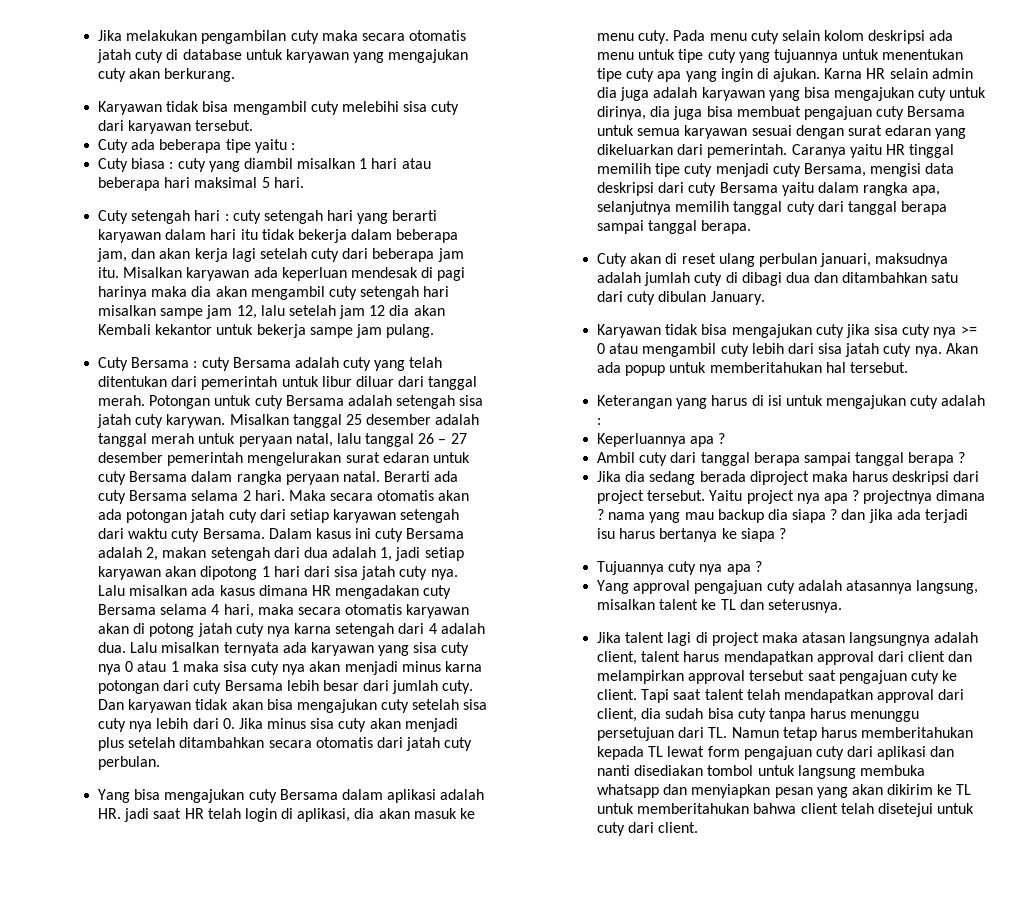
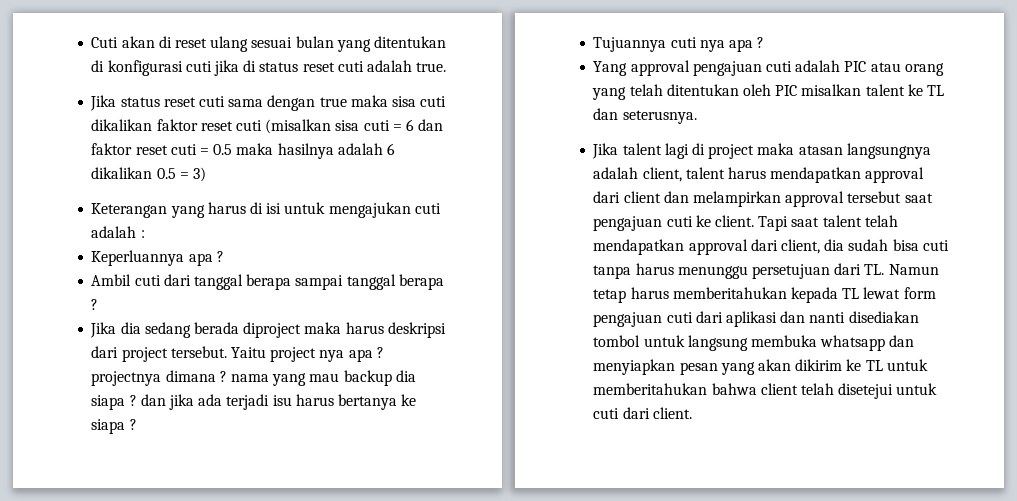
- Jika melakukan pengambilan cuty maka secara otomatis jatah cuty di database untuk karyawan yang mengajukan cuty akan berkurang.
- Karyawan tidak bisa mengambil cuty melebihi sisa cuty dari karyawan tersebut.
- Cuty ada beberapa tipe yaitu :
- Cuty biasa : cuty yang diambil misalkan 1 hari atau beberapa hari maksimal 5 hari.
- Cuty setengah hari : cuty setengah hari yang berarti karyawan dalam hari itu tidak bekerja dalam beberapa jam, dan akan kerja lagi setelah cuty dari beberapa jam itu. Misalkan karyawan ada keperluan mendesak di pagi harinya maka dia akan mengambil cuty setengah hari misalkan sampe jam 12, lalu setelah jam 12 dia akan Kembali kekantor untuk bekerja sampe jam pulang.
- Cuty Bersama : cuty Bersama adalah cuty yang telah ditentukan dari pemerintah untuk libur diluar dari tanggal merah. Potongan untuk cuty Bersama adalah setengah sisa jatah cuty karywan. Misalkan tanggal 25 desember adalah tanggal merah untuk peryaan natal, lalu tanggal 26 – 27 desember pemerintah mengelurakan surat edaran untuk cuty Bersama dalam rangka peryaan natal. Berarti ada cuty Bersama selama 2 hari. Maka secara otomatis akan ada potongan jatah cuty dari setiap karyawan setengah dari waktu cuty Bersama. Dalam kasus ini cuty Bersama adalah 2, makan setengah dari dua adalah 1, jadi setiap karyawan akan dipotong 1 hari dari sisa jatah cuty nya. Lalu misalkan ada kasus dimana HR mengadakan cuty Bersama selama 4 hari, maka secara otomatis karyawan akan di potong jatah cuty nya karna setengah dari 4 adalah dua. Lalu misalkan ternyata ada karyawan yang sisa cuty nya 0 atau 1 maka sisa cuty nya akan menjadi minus karna potongan dari cuty Bersama lebih besar dari jumlah cuty. Dan karyawan tidak akan bisa mengajukan cuty setelah sisa cuty nya lebih dari 0. Jika minus sisa cuty akan menjadi plus setelah ditambahkan secara otomatis dari jatah cuty perbulan.
- Yang bisa mengajukan cuty Bersama dalam aplikasi adalah HR. jadi saat HR telah login di aplikasi, dia akan masuk ke menu cuty. Pada menu cuty selain kolom deskripsi ada menu untuk tipe cuty yang tujuannya untuk menentukan tipe cuty apa yang ingin di ajukan. Karna HR selain admin dia juga adalah karyawan yang bisa mengajukan cuty untuk dirinya, dia juga bisa membuat pengajuan cuty Bersama untuk semua karyawan sesuai dengan surat edaran yang dikeluarkan dari pemerintah. Caranya yaitu HR tinggal memilih tipe cuty menjadi cuty Bersama, mengisi data deskripsi dari cuty Bersama yaitu dalam rangka apa, selanjutnya memilih tanggal cuty dari tanggal berapa sampai tanggal berapa.
- Cuty akan di reset ulang perbulan januari, maksudnya adalah jumlah cuty di dibagi dua dan ditambahkan satu dari cuty dibulan January.
- Karyawan tidak bisa mengajukan cuty jika sisa cuty nya >= 0 atau mengambil cuty lebih dari sisa jatah cuty nya. Akan ada popup untuk memberitahukan hal tersebut.
+ Cuti akan di reset ulang sesuai bulan yang ditentukan di konfigurasi cuti jika di status reset cuti adalah true.
+ Jika status reset cuti sama dengan true maka sisa cuti dikalikan faktor reset cuti (misalkan sisa cuti = 6 dan faktor reset cuti = 0.5 maka hasilnya adalah 6 dikalikan 0.5 = 3)
- Keterangan yang harus di isi untuk mengajukan cuty adalah :
+ Keterangan yang harus di isi untuk mengajukan cuti adalah :
- Ambil cuty dari tanggal berapa sampai tanggal berapa ?
+ Ambil cuti dari tanggal berapa sampai tanggal berapa ?
- Tujuannya cuty nya apa ?
+ Tujuannya cuti nya apa ?
- Yang approval pengajuan cuty adalah atasannya langsung, misalkan talent ke TL dan seterusnya.
+ Yang approval pengajuan cuti adalah PIC atau orang yang telah ditentukan oleh PIC misalkan talent ke TL dan seterusnya.
- Jika talent lagi di project maka atasan langsungnya adalah client, talent harus mendapatkan approval dari client dan melampirkan approval tersebut saat pengajuan cuty ke client.
+ Jika talent lagi di project maka atasan langsungnya adalah client, talent harus mendapatkan approval dari client dan melampirkan approval tersebut saat pengajuan cuti ke client.
- Tapi saat talent telah mendapatkan approval dari client, dia sudah bisa cuty tanpa harus menunggu persetujuan dari TL. Namun tetap harus memberitahukan kepada TL lewat form pengajuan cuty dari aplikasi dan nanti disediakan tombol untuk langsung membuka whatsapp dan menyiapkan pesan yang akan dikirim ke TL untuk memberitahukan bahwa client telah disetejui untuk cuty dari client.
+ Tapi saat talent telah mendapatkan approval dari client, dia sudah bisa cuti tanpa harus menunggu persetujuan dari TL. Namun tetap harus memberitahukan kepada TL lewat form pengajuan cuti dari aplikasi dan nanti disediakan tombol untuk langsung membuka whatsapp dan menyiapkan pesan yang akan dikirim ke TL untuk memberitahukan bahwa client telah disetejui untuk cuti dari client.

